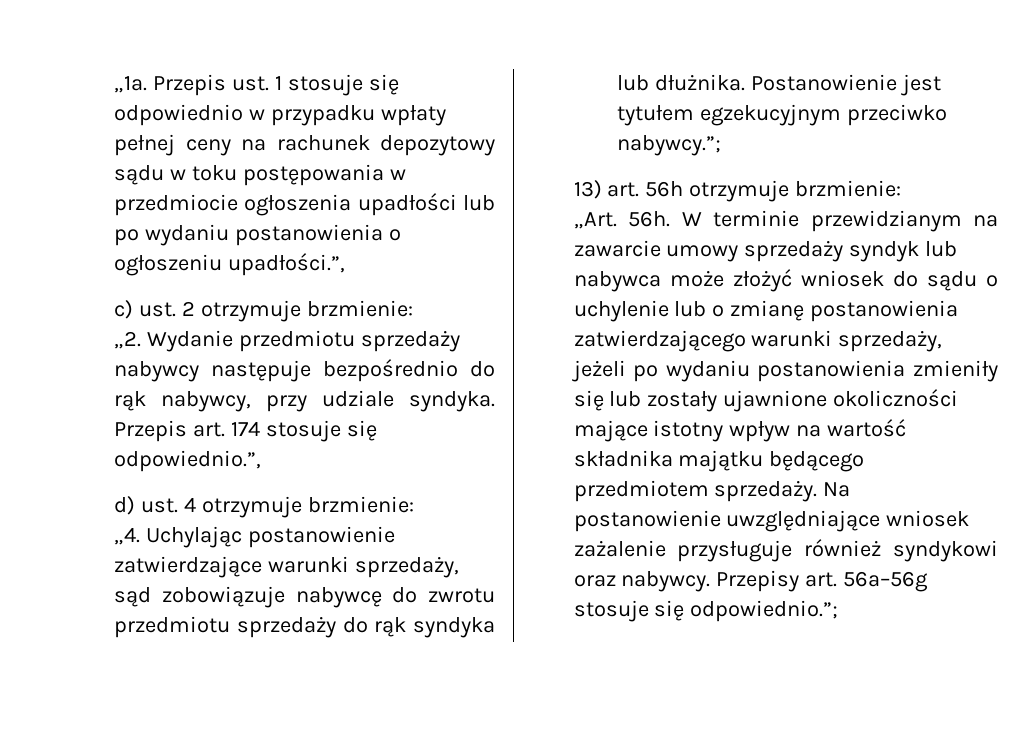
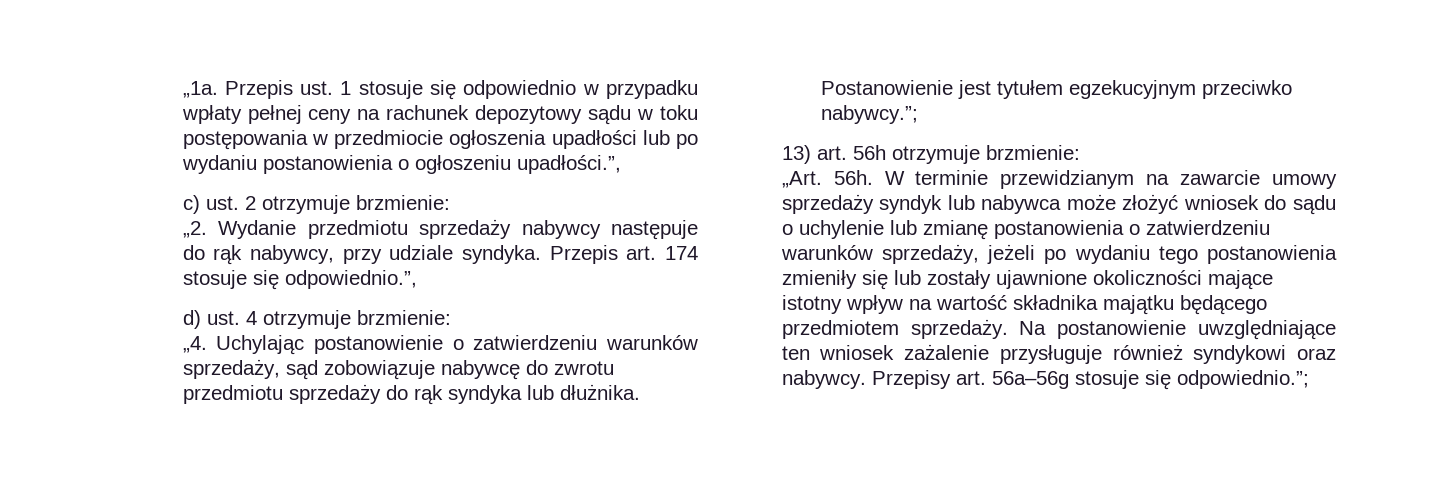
- Wydanie przedmiotu sprzedaży nabywcy następuje bezpośrednio do rąk nabywcy, przy udziale syndyka.
+ Wydanie przedmiotu sprzedaży nabywcy następuje do rąk nabywcy, przy udziale syndyka.
- Uchylając postanowienie zatwierdzające warunki sprzedaży, sąd zobowiązuje nabywcę do zwrotu przedmiotu sprzedaży do rąk syndyka lub dłużnika.
+ Uchylając postanowienie o zatwierdzeniu warunków sprzedaży, sąd zobowiązuje nabywcę do zwrotu przedmiotu sprzedaży do rąk syndyka lub dłużnika.
- W terminie przewidzianym na zawarcie umowy sprzedaży syndyk lub nabywca może złożyć wniosek do sądu o uchylenie lub o zmianę postanowienia zatwierdzającego warunki sprzedaży, jeżeli po wydaniu postanowienia zmieniły się lub zostały ujawnione okoliczności mające istotny wpływ na wartość składnika majątku będącego przedmiotem sprzedaży.
+ W terminie przewidzianym na zawarcie umowy sprzedaży syndyk lub nabywca może złożyć wniosek do sądu o uchylenie lub zmianę postanowienia o zatwierdzeniu warunków sprzedaży, jeżeli po wydaniu tego postanowienia zmieniły się lub zostały ujawnione okoliczności mające istotny wpływ na wartość składnika majątku będącego przedmiotem sprzedaży.
- Na postanowienie uwzględniające wniosek zażalenie przysługuje również syndykowi oraz nabywcy.
+ Na postanowienie uwzględniające ten wniosek zażalenie przysługuje również syndykowi oraz nabywcy.

